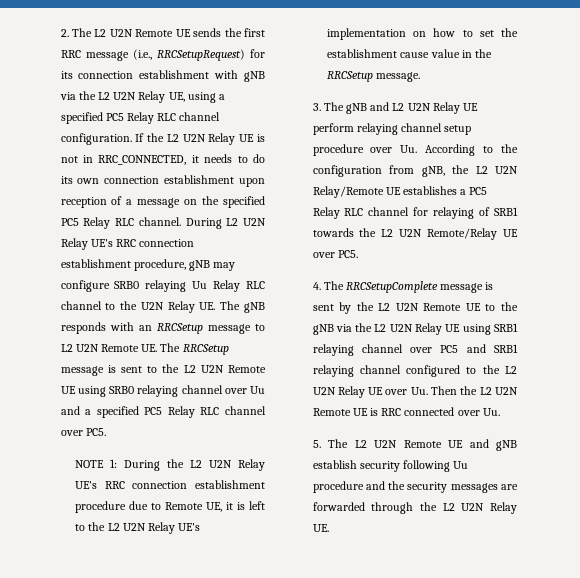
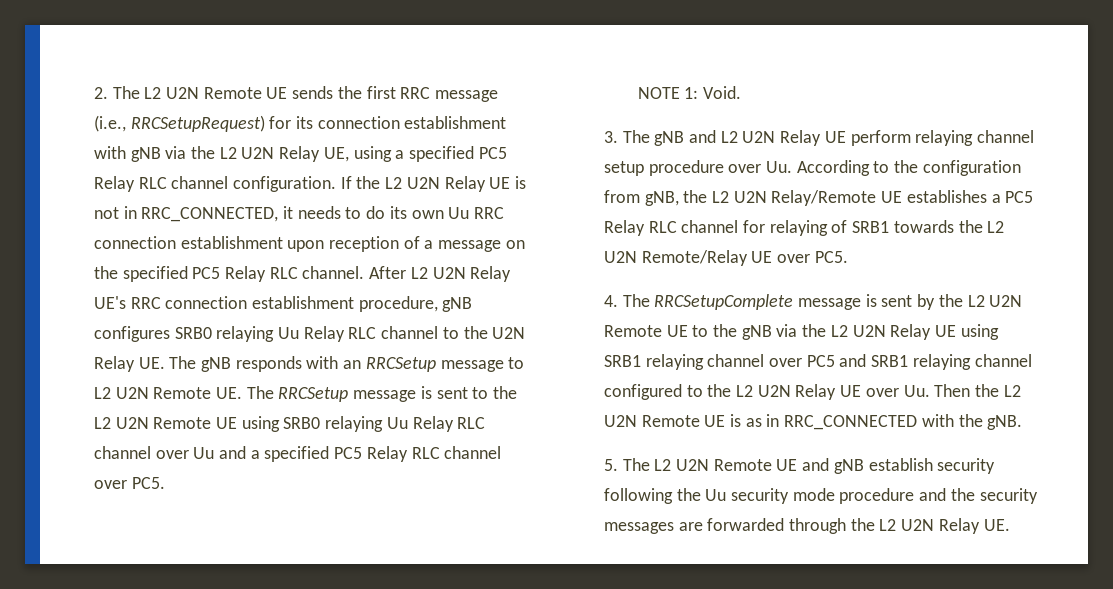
- If the L2 U2N Relay UE is not in RRC_CONNECTED, it needs to do its own connection establishment upon reception of a message on the specified PC5 Relay RLC channel.
+ If the L2 U2N Relay UE is not in RRC_CONNECTED, it needs to do its own Uu RRC connection establishment upon reception of a message on the specified PC5 Relay RLC channel.
- During L2 U2N Relay UE's RRC connection establishment procedure, gNB may configure SRB0 relaying Uu Relay RLC channel to the U2N Relay UE. The gNB responds with an RRCSetup message to L2 U2N Remote UE. The RRCSetup message is sent to the L2 U2N Remote UE using SRB0 relaying channel over Uu and a specified PC5 Relay RLC channel over PC5.
+ After L2 U2N Relay UE's RRC connection establishment procedure, gNB configures SRB0 relaying Uu Relay RLC channel to the U2N Relay UE. The gNB responds with an RRCSetup message to L2 U2N Remote UE. The RRCSetup message is sent to the L2 U2N Remote UE using SRB0 relaying Uu Relay RLC channel over Uu and a specified PC5 Relay RLC channel over PC5.
- NOTE 1: During the L2 U2N Relay UE's RRC connection establishment procedure due to Remote UE, it is left to the L2 U2N Relay UE's implementation on how to set the establishment cause value in the RRCSetup message.
+ NOTE 1: Void.
- 4. The RRCSetupComplete message is sent by the L2 U2N Remote UE to the gNB via the L2 U2N Relay UE using SRB1 relaying channel over PC5 and SRB1 relaying channel configured to the L2 U2N Relay UE over Uu. Then the L2 U2N Remote UE is RRC connected over Uu.
+ 4. The RRCSetupComplete message is sent by the L2 U2N Remote UE to the gNB via the L2 U2N Relay UE using SRB1 relaying channel over PC5 and SRB1 relaying channel configured to the L2 U2N Relay UE over Uu. Then the L2 U2N Remote UE is as in RRC_CONNECTED with the gNB.
- 5. The L2 U2N Remote UE and gNB establish security following Uu procedure and the security messages are forwarded through the L2 U2N Relay UE.
+ 5. The L2 U2N Remote UE and gNB establish security following the Uu security mode procedure and the security messages are forwarded through the L2 U2N Relay UE.

